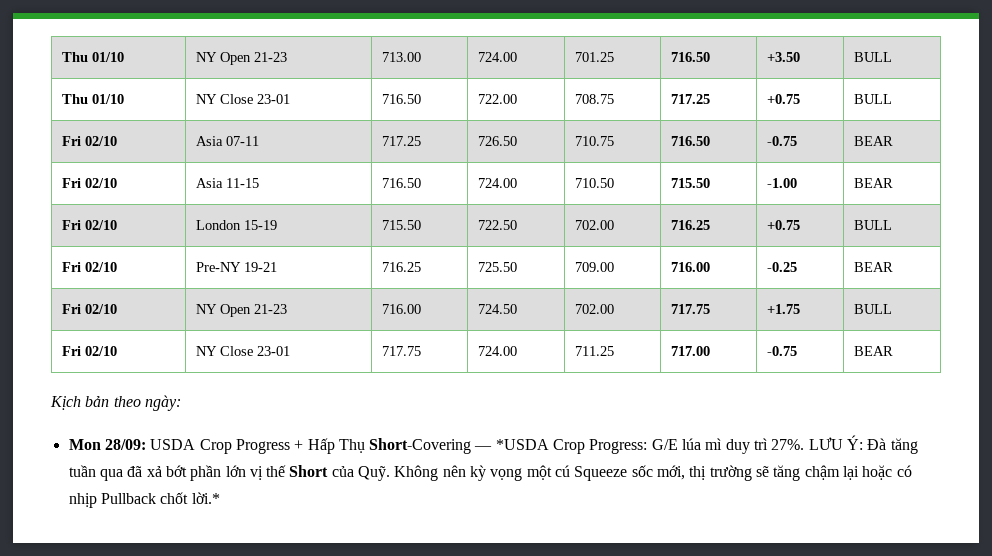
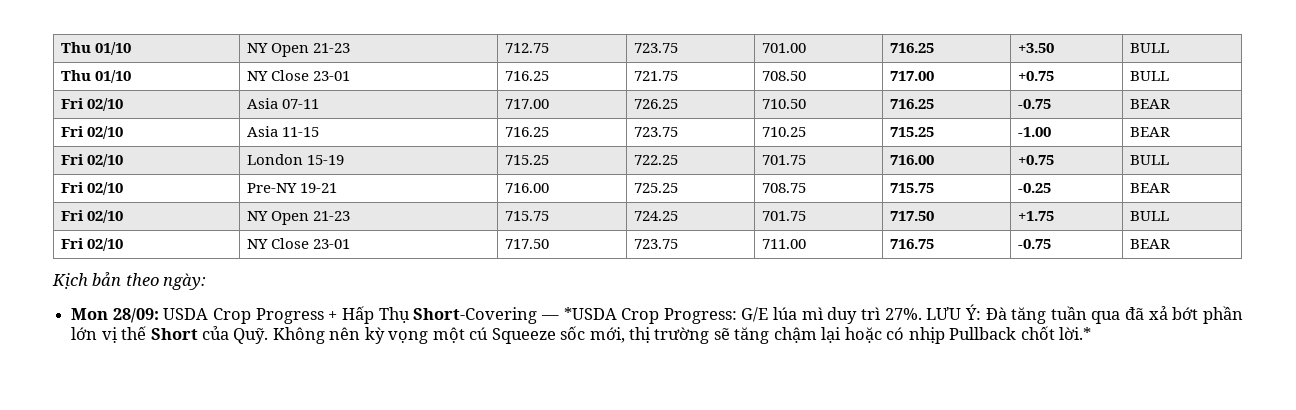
- Thu 01/10 | NY Open 21-23 | 713.00 | 724.00 | 701.25 | 716.50 | +3.50 | BULL
+ Thu 01/10 | NY Open 21-23 | 712.75 | 723.75 | 701.00 | 716.25 | +3.50 | BULL
- Thu 01/10 | NY Close 23-01 | 716.50 | 722.00 | 708.75 | 717.25 | +0.75 | BULL
+ Thu 01/10 | NY Close 23-01 | 716.25 | 721.75 | 708.50 | 717.00 | +0.75 | BULL
- Fri 02/10 | Asia 07-11 | 717.25 | 726.50 | 710.75 | 716.50 | -0.75 | BEAR
+ Fri 02/10 | Asia 07-11 | 717.00 | 726.25 | 710.50 | 716.25 | -0.75 | BEAR
- Fri 02/10 | Asia 11-15 | 716.50 | 724.00 | 710.50 | 715.50 | -1.00 | BEAR
+ Fri 02/10 | Asia 11-15 | 716.25 | 723.75 | 710.25 | 715.25 | -1.00 | BEAR
- Fri 02/10 | London 15-19 | 715.50 | 722.50 | 702.00 | 716.25 | +0.75 | BULL
+ Fri 02/10 | London 15-19 | 715.25 | 722.25 | 701.75 | 716.00 | +0.75 | BULL
- Fri 02/10 | Pre-NY 19-21 | 716.25 | 725.50 | 709.00 | 716.00 | -0.25 | BEAR
+ Fri 02/10 | Pre-NY 19-21 | 716.00 | 725.25 | 708.75 | 715.75 | -0.25 | BEAR
- Fri 02/10 | NY Open 21-23 | 716.00 | 724.50 | 702.00 | 717.75 | +1.75 | BULL
+ Fri 02/10 | NY Open 21-23 | 715.75 | 724.25 | 701.75 | 717.50 | +1.75 | BULL
- Fri 02/10 | NY Close 23-01 | 717.75 | 724.00 | 711.25 | 717.00 | -0.75 | BEAR
+ Fri 02/10 | NY Close 23-01 | 717.50 | 723.75 | 711.00 | 716.75 | -0.75 | BEAR

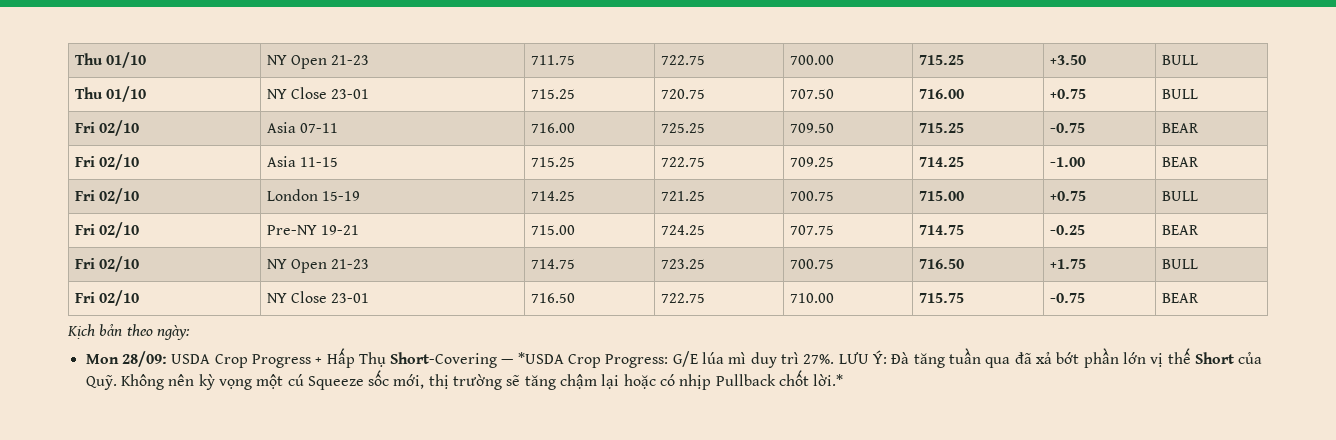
- Thu 01/10 | NY Open 21-23 | 712.75 | 723.75 | 701.00 | 716.25 | +3.50 | BULL
+ Thu 01/10 | NY Open 21-23 | 711.75 | 722.75 | 700.00 | 715.25 | +3.50 | BULL
- Thu 01/10 | NY Close 23-01 | 716.25 | 721.75 | 708.50 | 717.00 | +0.75 | BULL
+ Thu 01/10 | NY Close 23-01 | 715.25 | 720.75 | 707.50 | 716.00 | +0.75 | BULL
- Fri 02/10 | Asia 07-11 | 717.00 | 726.25 | 710.50 | 716.25 | -0.75 | BEAR
+ Fri 02/10 | Asia 07-11 | 716.00 | 725.25 | 709.50 | 715.25 | -0.75 | BEAR
- Fri 02/10 | Asia 11-15 | 716.25 | 723.75 | 710.25 | 715.25 | -1.00 | BEAR
+ Fri 02/10 | Asia 11-15 | 715.25 | 722.75 | 709.25 | 714.25 | -1.00 | BEAR
- Fri 02/10 | London 15-19 | 715.25 | 722.25 | 701.75 | 716.00 | +0.75 | BULL
+ Fri 02/10 | London 15-19 | 714.25 | 721.25 | 700.75 | 715.00 | +0.75 | BULL
- Fri 02/10 | Pre-NY 19-21 | 716.00 | 725.25 | 708.75 | 715.75 | -0.25 | BEAR
+ Fri 02/10 | Pre-NY 19-21 | 715.00 | 724.25 | 707.75 | 714.75 | -0.25 | BEAR
- Fri 02/10 | NY Open 21-23 | 715.75 | 724.25 | 701.75 | 717.50 | +1.75 | BULL
+ Fri 02/10 | NY Open 21-23 | 714.75 | 723.25 | 700.75 | 716.50 | +1.75 | BULL
- Fri 02/10 | NY Close 23-01 | 717.50 | 723.75 | 711.00 | 716.75 | -0.75 | BEAR
+ Fri 02/10 | NY Close 23-01 | 716.50 | 722.75 | 710.00 | 715.75 | -0.75 | BEAR

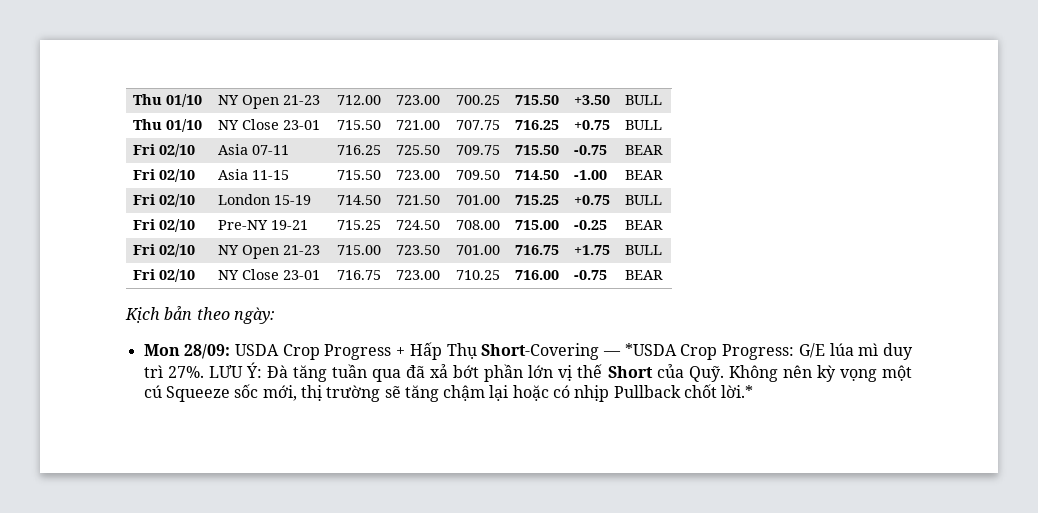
- Thu 01/10 | NY Open 21-23 | 711.75 | 722.75 | 700.00 | 715.25 | +3.50 | BULL
+ Thu 01/10 | NY Open 21-23 | 712.00 | 723.00 | 700.25 | 715.50 | +3.50 | BULL
- Thu 01/10 | NY Close 23-01 | 715.25 | 720.75 | 707.50 | 716.00 | +0.75 | BULL
+ Thu 01/10 | NY Close 23-01 | 715.50 | 721.00 | 707.75 | 716.25 | +0.75 | BULL
- Fri 02/10 | Asia 07-11 | 716.00 | 725.25 | 709.50 | 715.25 | -0.75 | BEAR
+ Fri 02/10 | Asia 07-11 | 716.25 | 725.50 | 709.75 | 715.50 | -0.75 | BEAR
- Fri 02/10 | Asia 11-15 | 715.25 | 722.75 | 709.25 | 714.25 | -1.00 | BEAR
+ Fri 02/10 | Asia 11-15 | 715.50 | 723.00 | 709.50 | 714.50 | -1.00 | BEAR
- Fri 02/10 | London 15-19 | 714.25 | 721.25 | 700.75 | 715.00 | +0.75 | BULL
+ Fri 02/10 | London 15-19 | 714.50 | 721.50 | 701.00 | 715.25 | +0.75 | BULL
- Fri 02/10 | Pre-NY 19-21 | 715.00 | 724.25 | 707.75 | 714.75 | -0.25 | BEAR
+ Fri 02/10 | Pre-NY 19-21 | 715.25 | 724.50 | 708.00 | 715.00 | -0.25 | BEAR
- Fri 02/10 | NY Open 21-23 | 714.75 | 723.25 | 700.75 | 716.50 | +1.75 | BULL
+ Fri 02/10 | NY Open 21-23 | 715.00 | 723.50 | 701.00 | 716.75 | +1.75 | BULL
- Fri 02/10 | NY Close 23-01 | 716.50 | 722.75 | 710.00 | 715.75 | -0.75 | BEAR
+ Fri 02/10 | NY Close 23-01 | 716.75 | 723.00 | 710.25 | 716.00 | -0.75 | BEAR

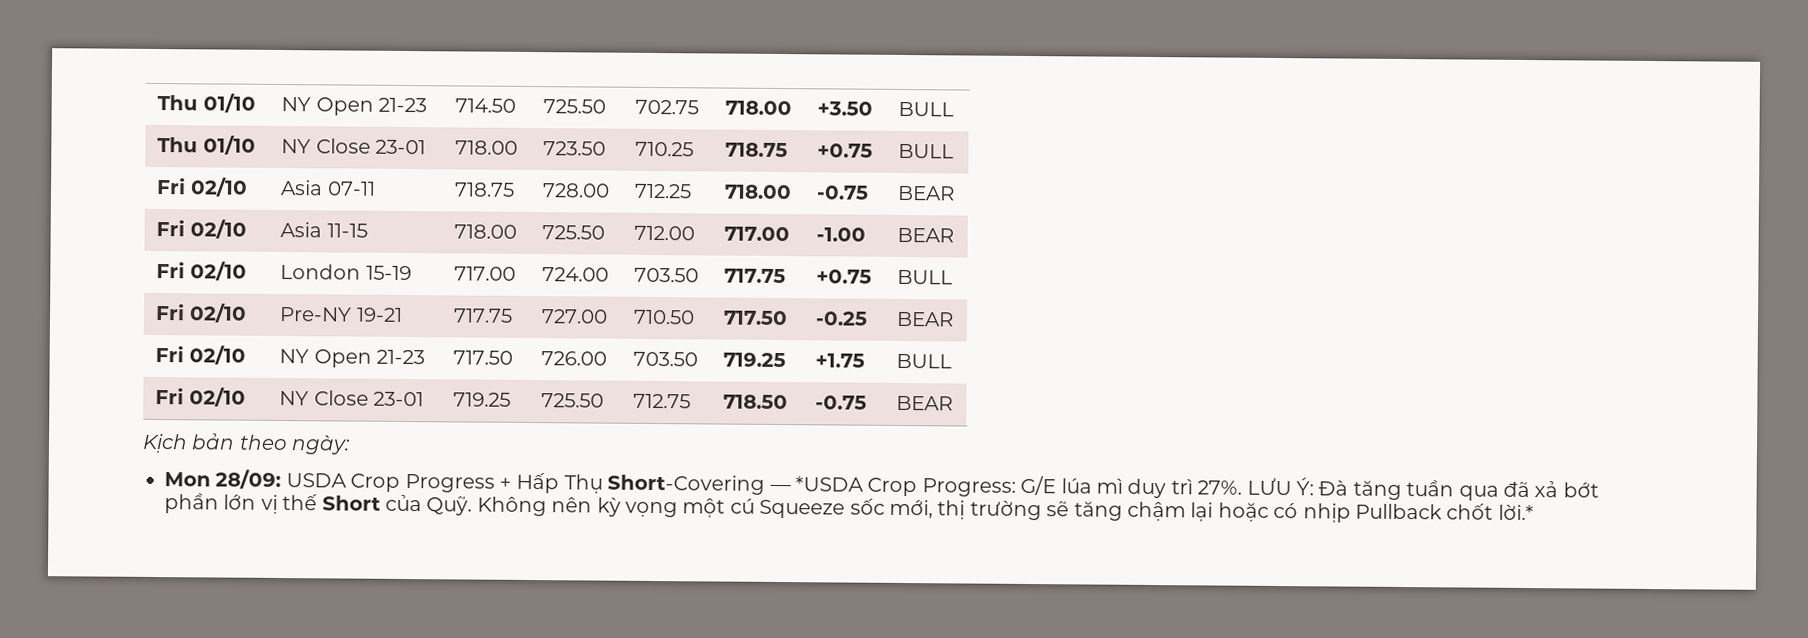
- Thu 01/10 | NY Open 21-23 | 712.00 | 723.00 | 700.25 | 715.50 | +3.50 | BULL
+ Thu 01/10 | NY Open 21-23 | 714.50 | 725.50 | 702.75 | 718.00 | +3.50 | BULL
- Thu 01/10 | NY Close 23-01 | 715.50 | 721.00 | 707.75 | 716.25 | +0.75 | BULL
+ Thu 01/10 | NY Close 23-01 | 718.00 | 723.50 | 710.25 | 718.75 | +0.75 | BULL
- Fri 02/10 | Asia 07-11 | 716.25 | 725.50 | 709.75 | 715.50 | -0.75 | BEAR
+ Fri 02/10 | Asia 07-11 | 718.75 | 728.00 | 712.25 | 718.00 | -0.75 | BEAR
- Fri 02/10 | Asia 11-15 | 715.50 | 723.00 | 709.50 | 714.50 | -1.00 | BEAR
+ Fri 02/10 | Asia 11-15 | 718.00 | 725.50 | 712.00 | 717.00 | -1.00 | BEAR
- Fri 02/10 | London 15-19 | 714.50 | 721.50 | 701.00 | 715.25 | +0.75 | BULL
+ Fri 02/10 | London 15-19 | 717.00 | 724.00 | 703.50 | 717.75 | +0.75 | BULL
- Fri 02/10 | Pre-NY 19-21 | 715.25 | 724.50 | 708.00 | 715.00 | -0.25 | BEAR
+ Fri 02/10 | Pre-NY 19-21 | 717.75 | 727.00 | 710.50 | 717.50 | -0.25 | BEAR
- Fri 02/10 | NY Open 21-23 | 715.00 | 723.50 | 701.00 | 716.75 | +1.75 | BULL
+ Fri 02/10 | NY Open 21-23 | 717.50 | 726.00 | 703.50 | 719.25 | +1.75 | BULL
- Fri 02/10 | NY Close 23-01 | 716.75 | 723.00 | 710.25 | 716.00 | -0.75 | BEAR
+ Fri 02/10 | NY Close 23-01 | 719.25 | 725.50 | 712.75 | 718.50 | -0.75 | BEAR

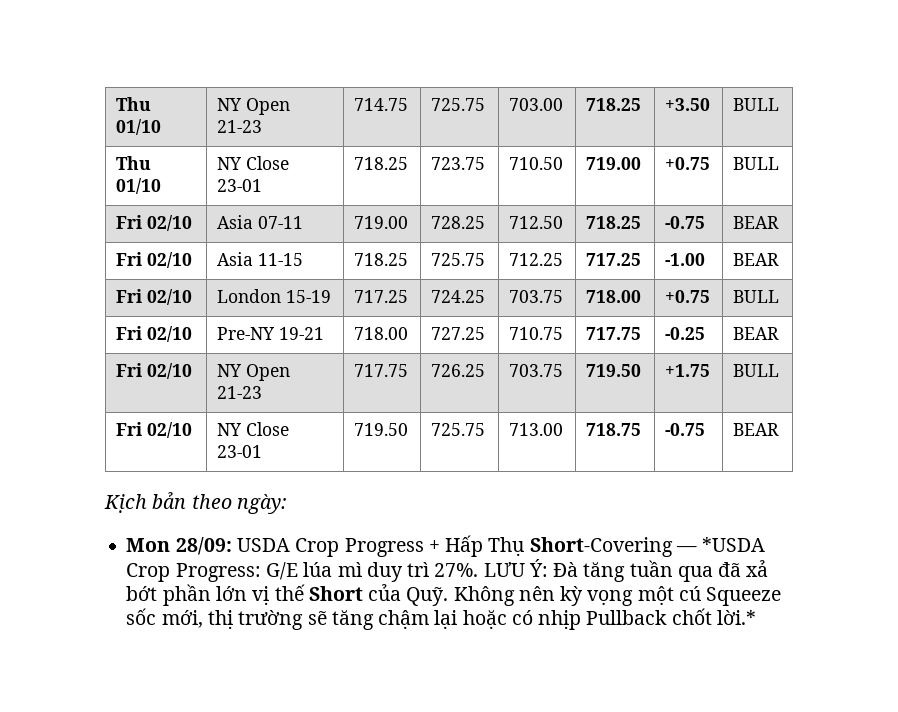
- Thu 01/10 | NY Open 21-23 | 714.50 | 725.50 | 702.75 | 718.00 | +3.50 | BULL
+ Thu 01/10 | NY Open 21-23 | 714.75 | 725.75 | 703.00 | 718.25 | +3.50 | BULL
- Thu 01/10 | NY Close 23-01 | 718.00 | 723.50 | 710.25 | 718.75 | +0.75 | BULL
+ Thu 01/10 | NY Close 23-01 | 718.25 | 723.75 | 710.50 | 719.00 | +0.75 | BULL
- Fri 02/10 | Asia 07-11 | 718.75 | 728.00 | 712.25 | 718.00 | -0.75 | BEAR
+ Fri 02/10 | Asia 07-11 | 719.00 | 728.25 | 712.50 | 718.25 | -0.75 | BEAR
- Fri 02/10 | Asia 11-15 | 718.00 | 725.50 | 712.00 | 717.00 | -1.00 | BEAR
+ Fri 02/10 | Asia 11-15 | 718.25 | 725.75 | 712.25 | 717.25 | -1.00 | BEAR
- Fri 02/10 | London 15-19 | 717.00 | 724.00 | 703.50 | 717.75 | +0.75 | BULL
+ Fri 02/10 | London 15-19 | 717.25 | 724.25 | 703.75 | 718.00 | +0.75 | BULL
- Fri 02/10 | Pre-NY 19-21 | 717.75 | 727.00 | 710.50 | 717.50 | -0.25 | BEAR
+ Fri 02/10 | Pre-NY 19-21 | 718.00 | 727.25 | 710.75 | 717.75 | -0.25 | BEAR
- Fri 02/10 | NY Open 21-23 | 717.50 | 726.00 | 703.50 | 719.25 | +1.75 | BULL
+ Fri 02/10 | NY Open 21-23 | 717.75 | 726.25 | 703.75 | 719.50 | +1.75 | BULL
- Fri 02/10 | NY Close 23-01 | 719.25 | 725.50 | 712.75 | 718.50 | -0.75 | BEAR
+ Fri 02/10 | NY Close 23-01 | 719.50 | 725.75 | 713.00 | 718.75 | -0.75 | BEAR

